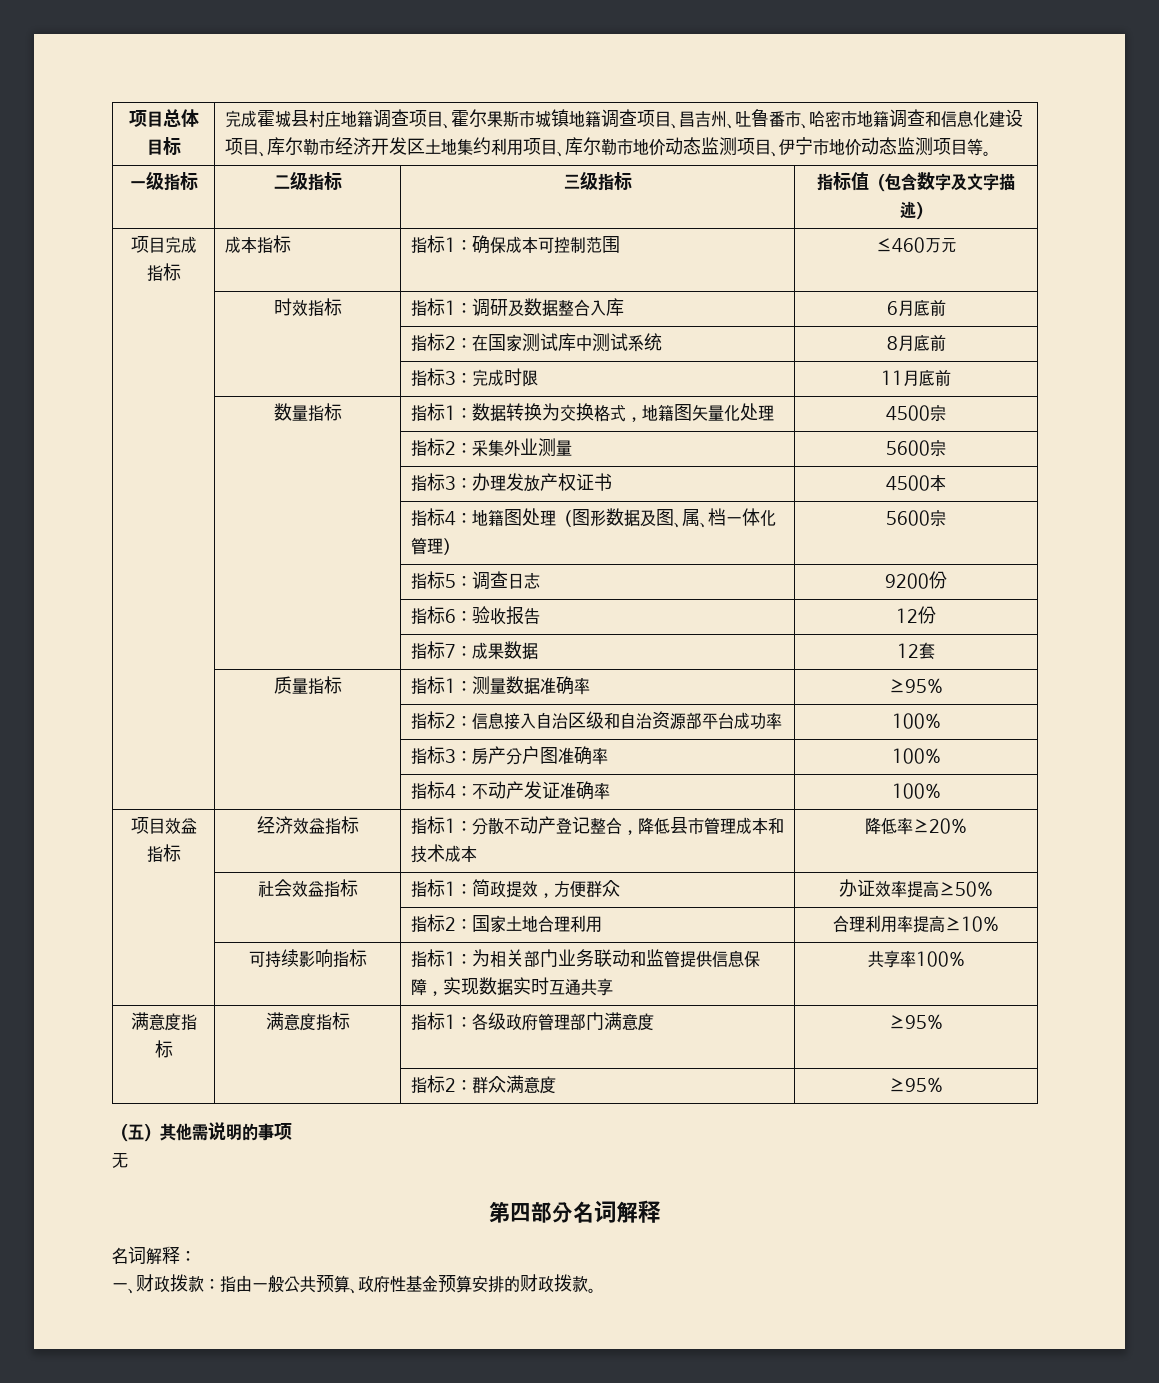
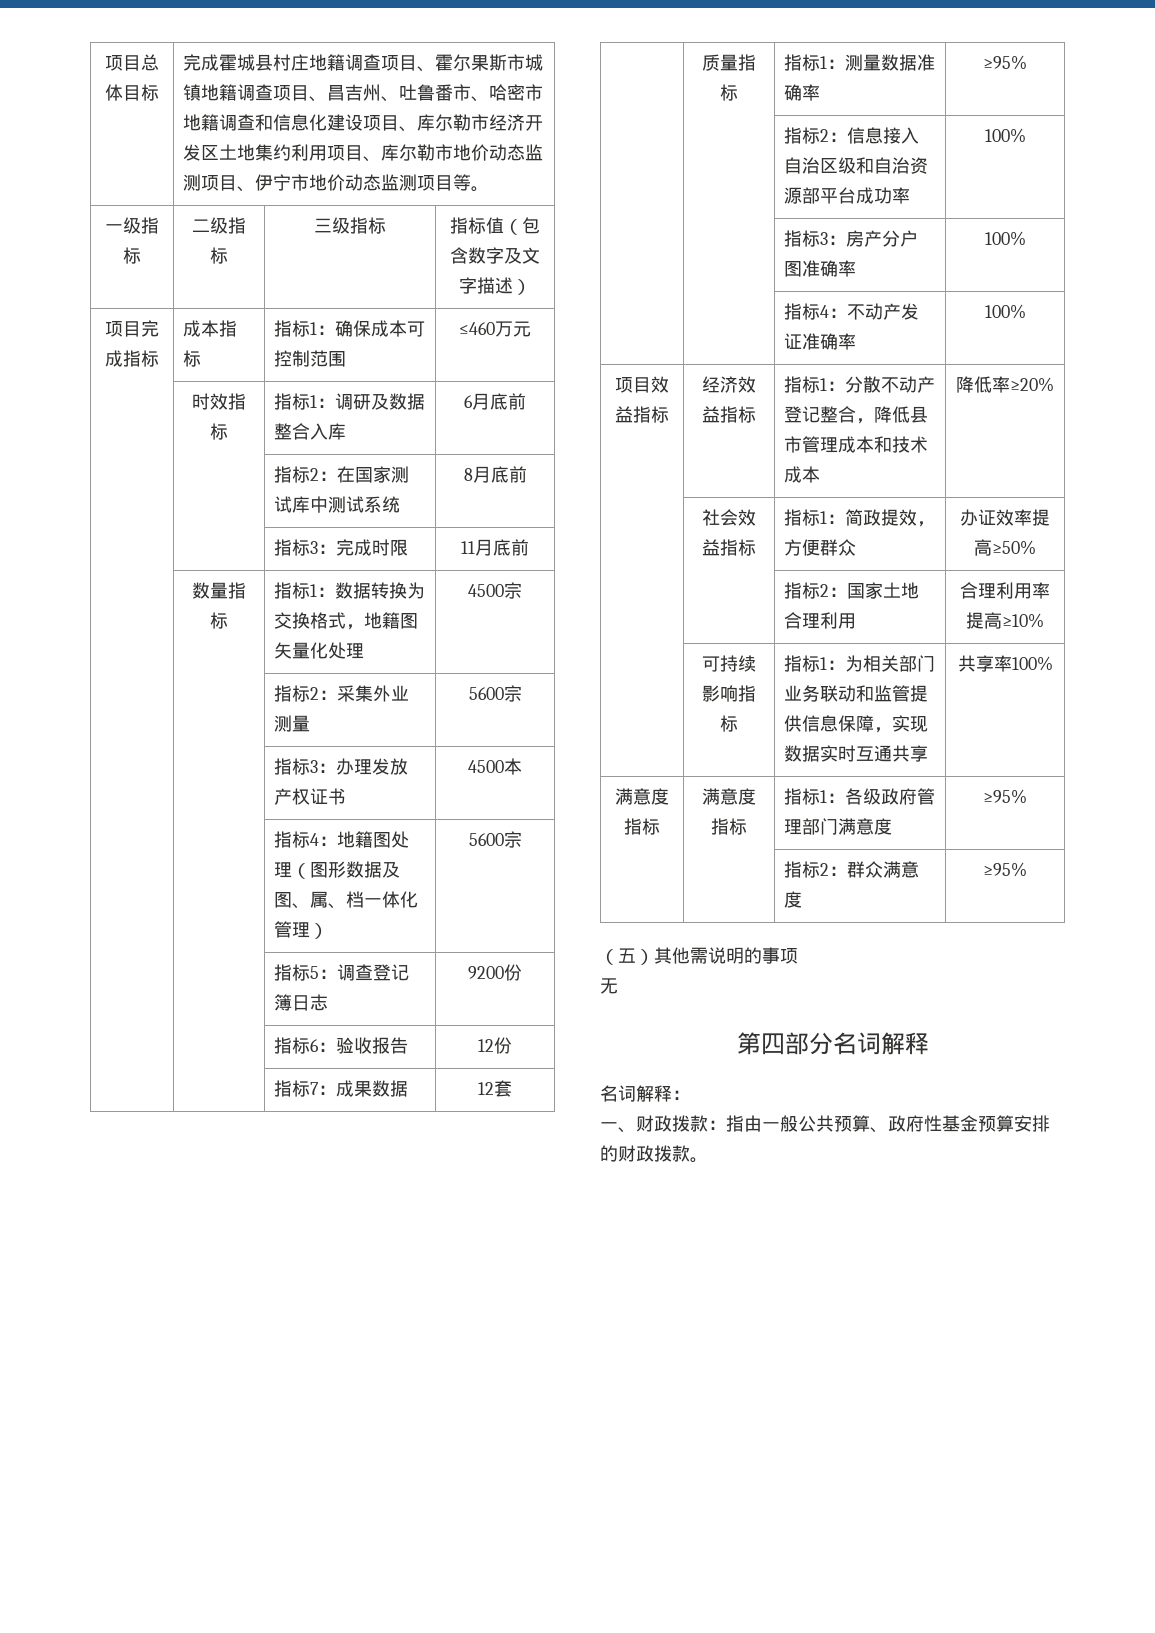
- | | 指标5：调查日志 | 9200份
+ | | 指标5：调查登记簿日志 | 9200份

